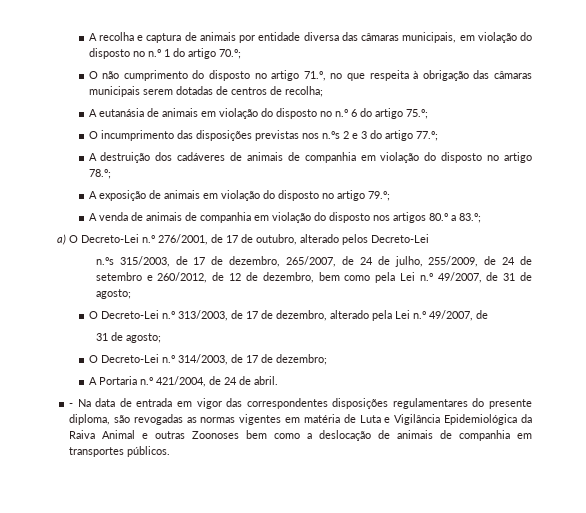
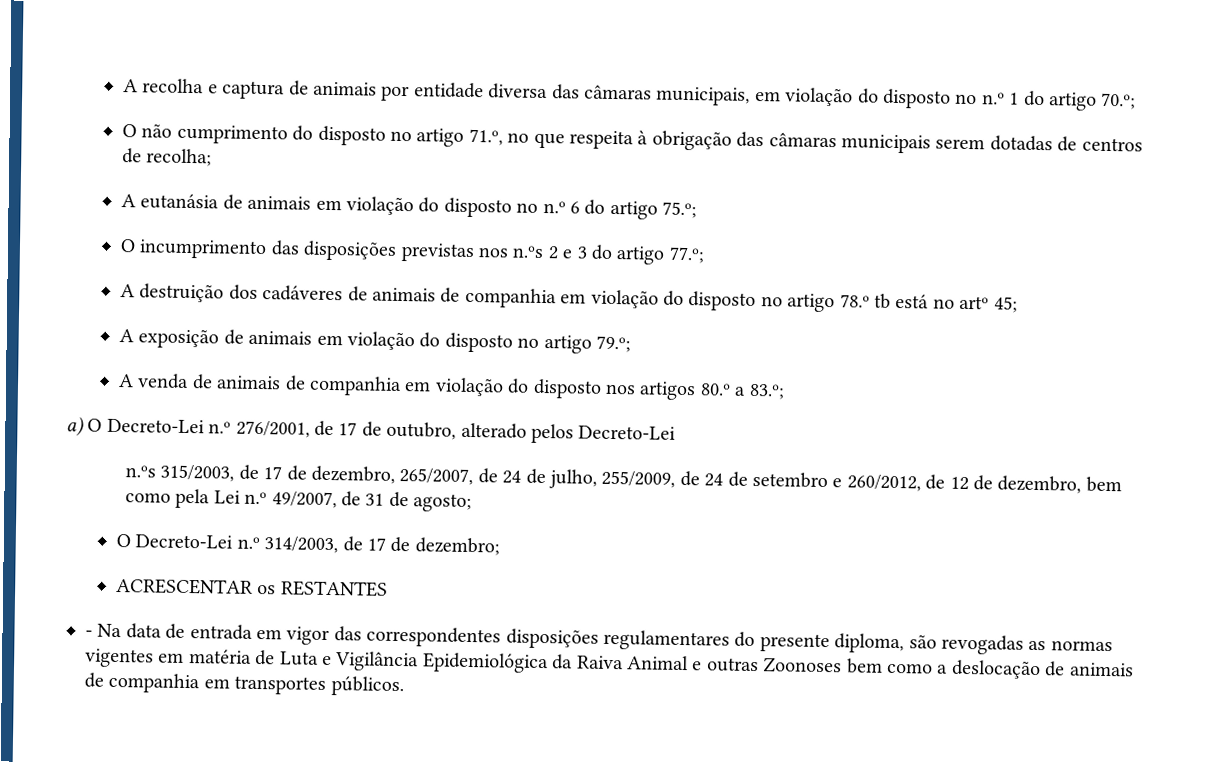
- A destruição dos cadáveres de animais de companhia em violação do disposto no artigo 78.º;
+ A destruição dos cadáveres de animais de companhia em violação do disposto no artigo 78.º tb está no artº 45;
- O Decreto-Lei n.º 313/2003, de 17 de dezembro, alterado pela Lei n.º 49/2007, de
- 31 de agosto;
- A Portaria n.º 421/2004, de 24 de abril.
+ ACRESCENTAR os RESTANTES

